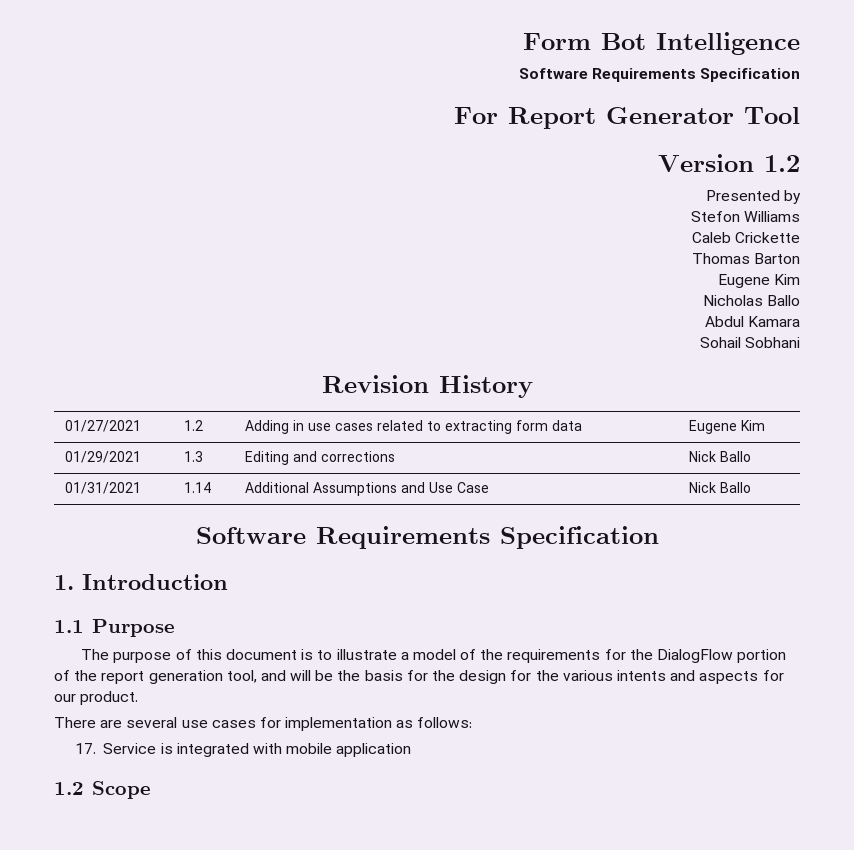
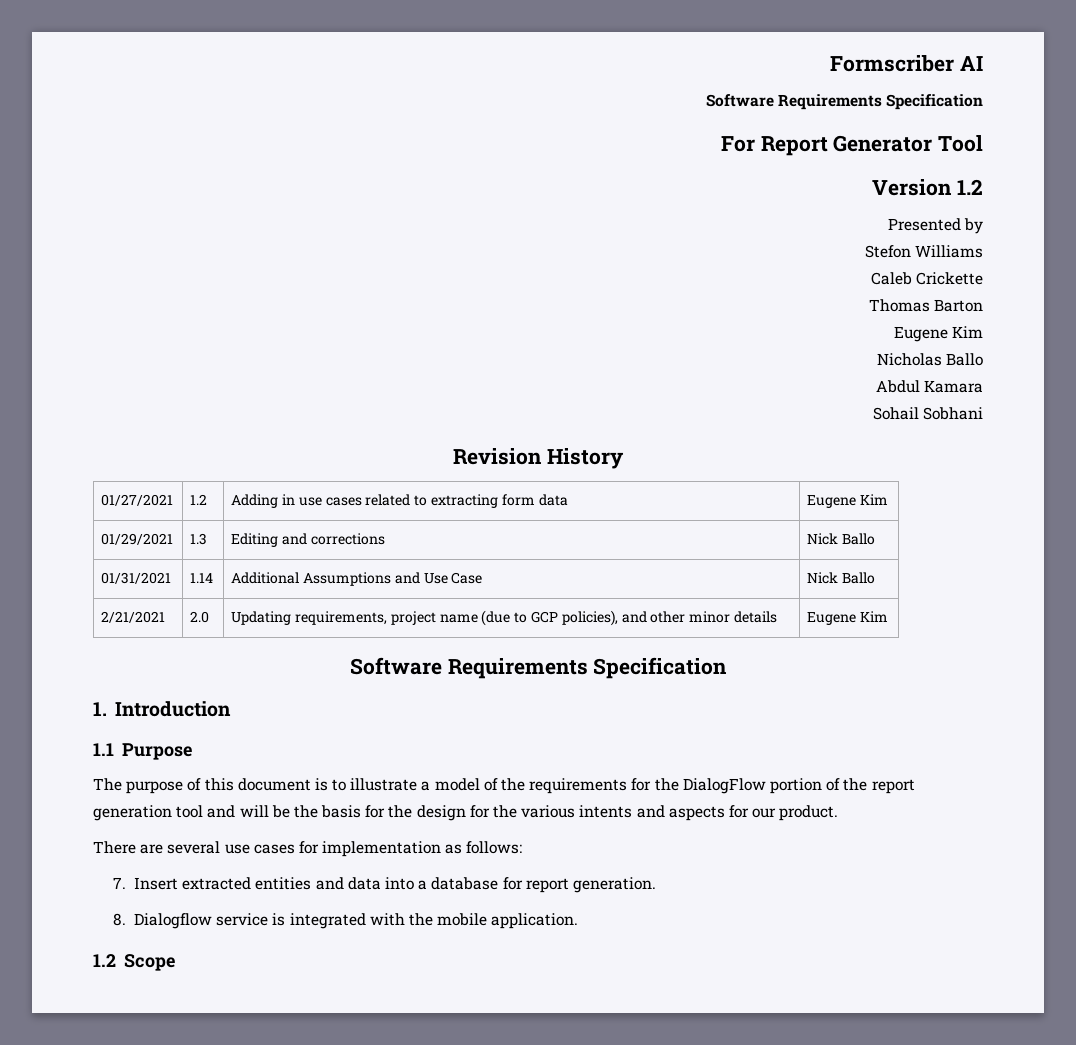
- Form Bot Intelligence
+ Formscriber AI
+ 2/21/2021 | 2.0 | Updating requirements, project name (due to GCP policies), and other minor details | Eugene Kim
- The purpose of this document is to illustrate a model of the requirements for the DialogFlow portion of the report generation tool, and will be the basis for the design for the various intents and aspects for our product.
+ The purpose of this document is to illustrate a model of the requirements for the DialogFlow portion of the report generation tool and will be the basis for the design for the various intents and aspects for our product.
- 17. Service is integrated with mobile application
+ 7. Insert extracted entities and data into a database for report generation.
+ 8. Dialogflow service is integrated with the mobile application.

